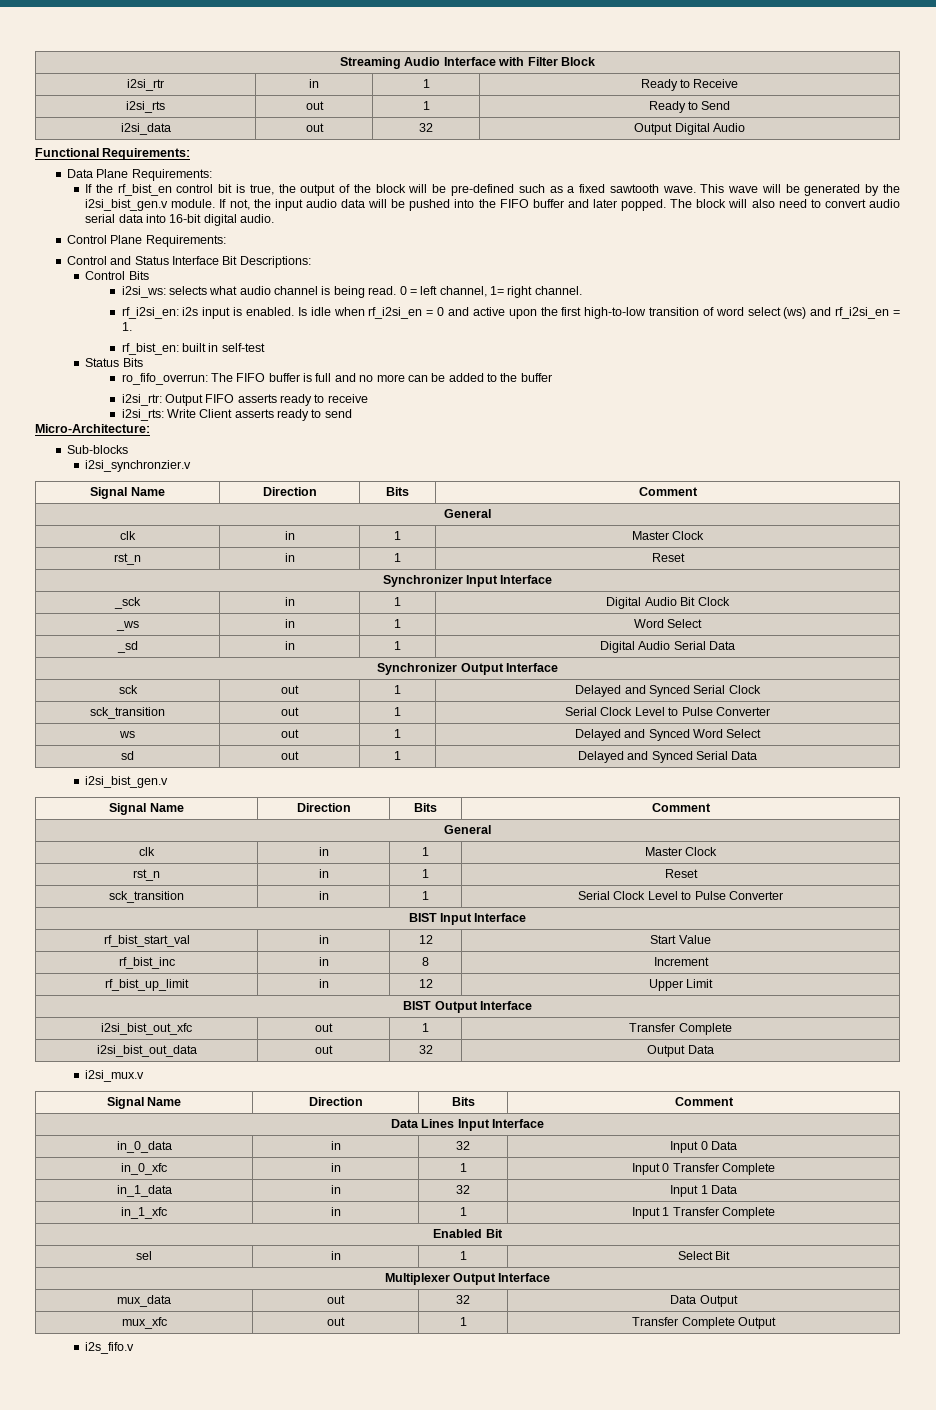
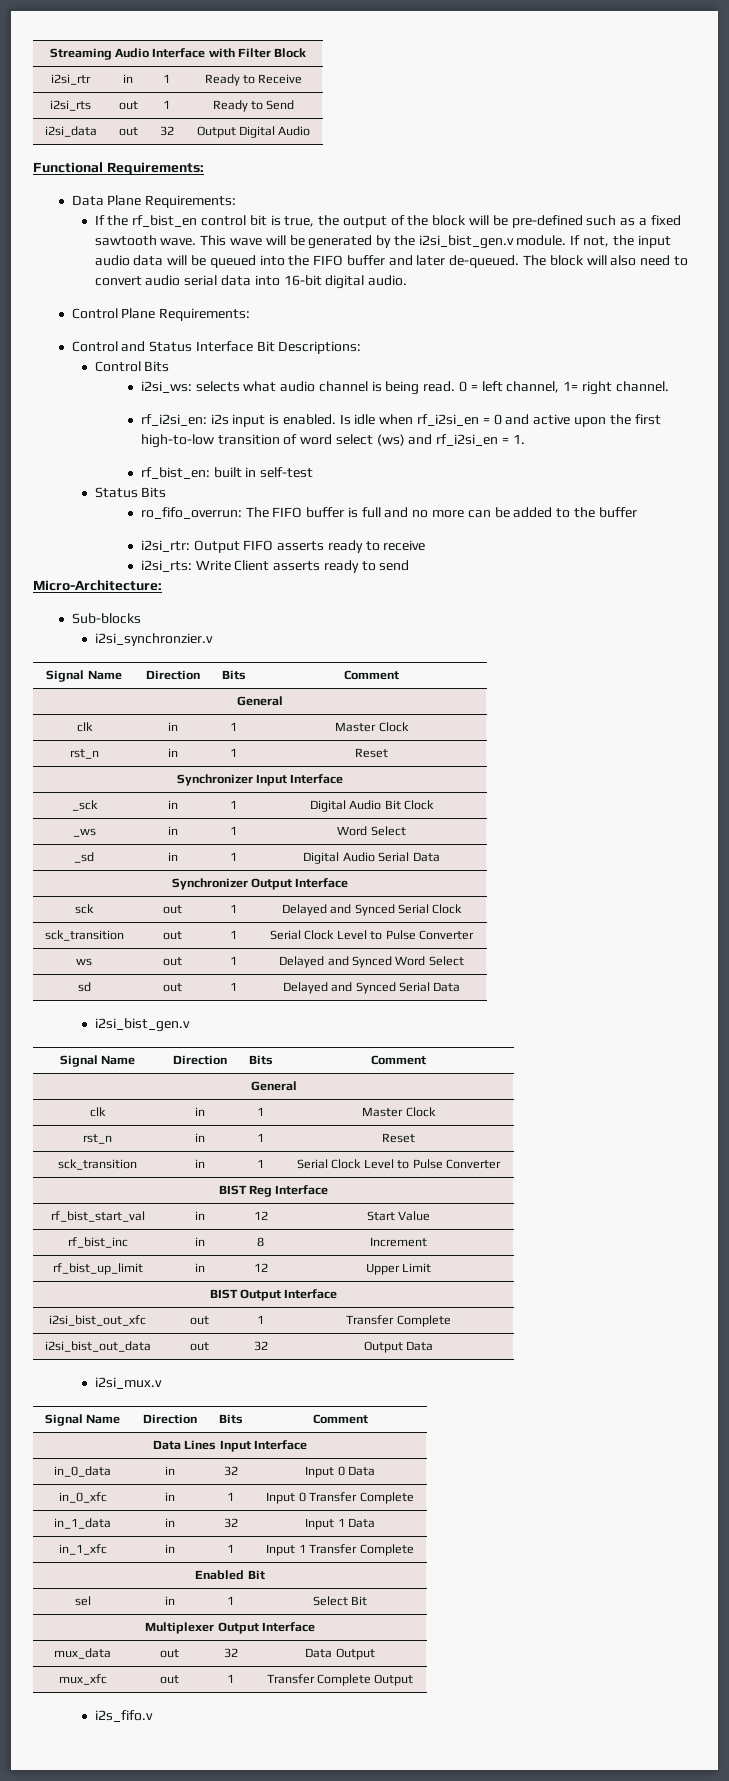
- If not, the input audio data will be pushed into the FIFO buffer and later popped.
+ If not, the input audio data will be queued into the FIFO buffer and later de-queued.
- BIST Input Interface
+ BIST Reg Interface

